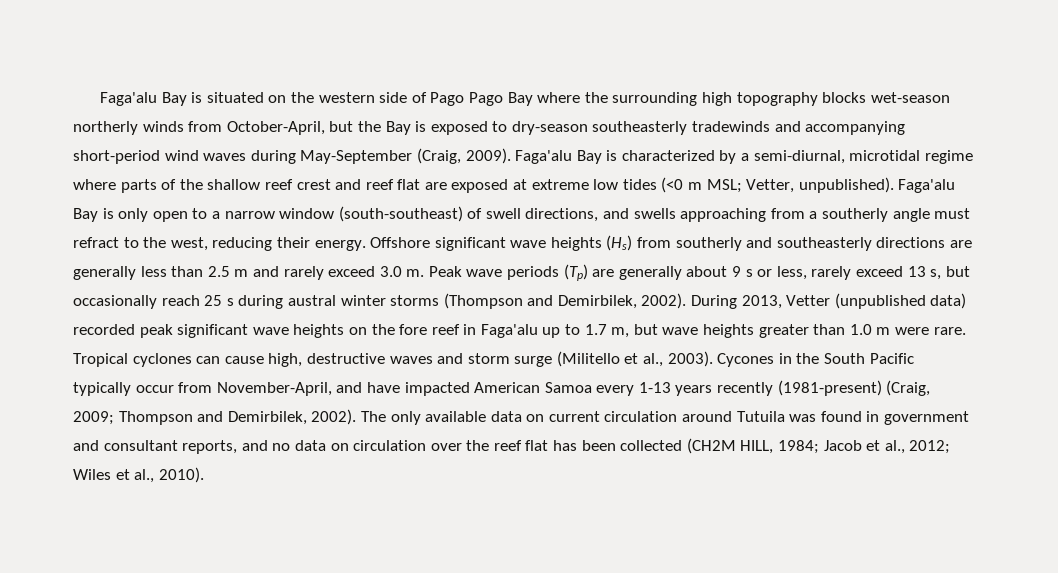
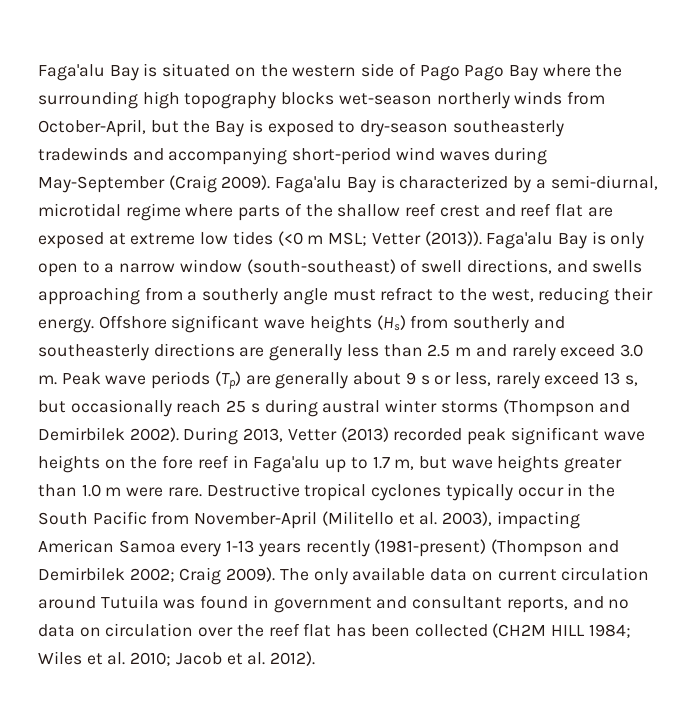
- Faga'alu Bay is situated on the western side of Pago Pago Bay where the surrounding high topography blocks wet-season northerly winds from October-April, but the Bay is exposed to dry-season southeasterly tradewinds and accompanying short-period wind waves during May-September (Craig, 2009).
+ Faga'alu Bay is situated on the western side of Pago Pago Bay where the surrounding high topography blocks wet-season northerly winds from October-April, but the Bay is exposed to dry-season southeasterly tradewinds and accompanying short-period wind waves during May-September (Craig 2009).
- Faga'alu Bay is characterized by a semi-diurnal, microtidal regime where parts of the shallow reef crest and reef flat are exposed at extreme low tides (<0 m MSL; Vetter, unpublished).
+ Faga'alu Bay is characterized by a semi-diurnal, microtidal regime where parts of the shallow reef crest and reef flat are exposed at extreme low tides (<0 m MSL; Vetter (2013)).
- Peak wave periods (Tp) are generally about 9 s or less, rarely exceed 13 s, but occasionally reach 25 s during austral winter storms (Thompson and Demirbilek, 2002).
+ Peak wave periods (Tp) are generally about 9 s or less, rarely exceed 13 s, but occasionally reach 25 s during austral winter storms (Thompson and Demirbilek 2002).
- During 2013, Vetter (unpublished data) recorded peak significant wave heights on the fore reef in Faga'alu up to 1.7 m, but wave heights greater than 1.0 m were rare.
+ During 2013, Vetter (2013) recorded peak significant wave heights on the fore reef in Faga'alu up to 1.7 m, but wave heights greater than 1.0 m were rare.
- Tropical cyclones can cause high, destructive waves and storm surge (Militello et al., 2003). Cycones in the South Pacific typically occur from November-April, and have impacted American Samoa every 1-13 years recently (1981-present) (Craig, 2009; Thompson and Demirbilek, 2002).
+ Destructive tropical cyclones typically occur in the South Pacific from November-April (Militello et al. 2003), impacting American Samoa every 1-13 years recently (1981-present) (Thompson and Demirbilek 2002; Craig 2009).
- The only available data on current circulation around Tutuila was found in government and consultant reports, and no data on circulation over the reef flat has been collected (CH2M HILL, 1984; Jacob et al., 2012; Wiles et al., 2010).
+ The only available data on current circulation around Tutuila was found in government and consultant reports, and no data on circulation over the reef flat has been collected (CH2M HILL 1984; Wiles et al. 2010; Jacob et al. 2012).

